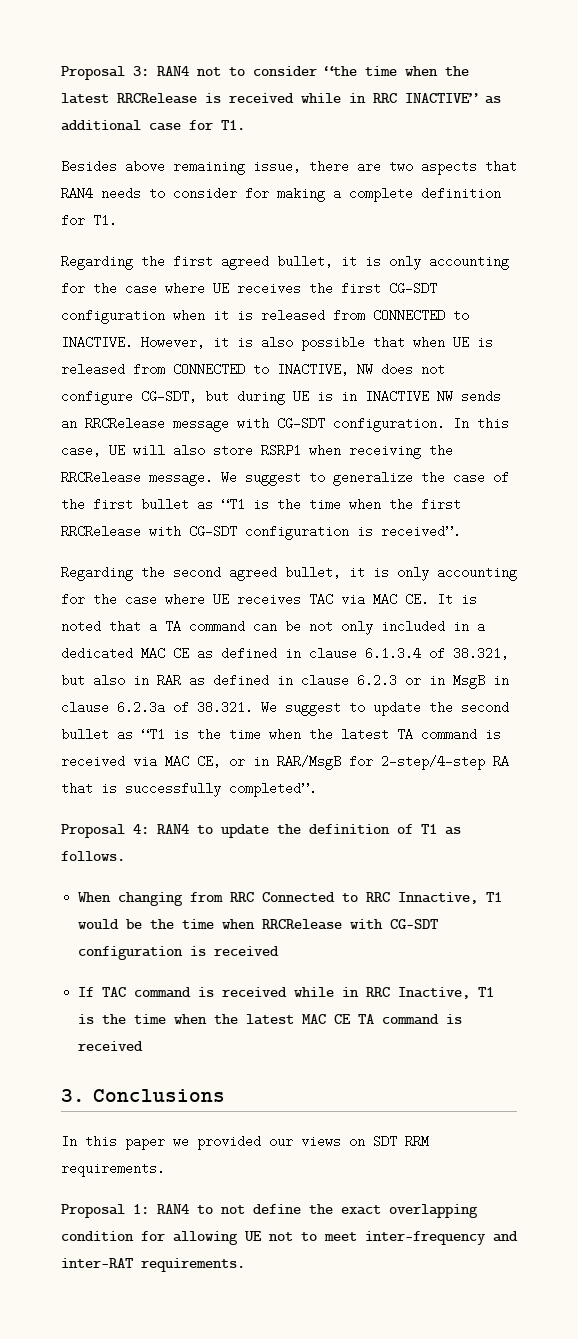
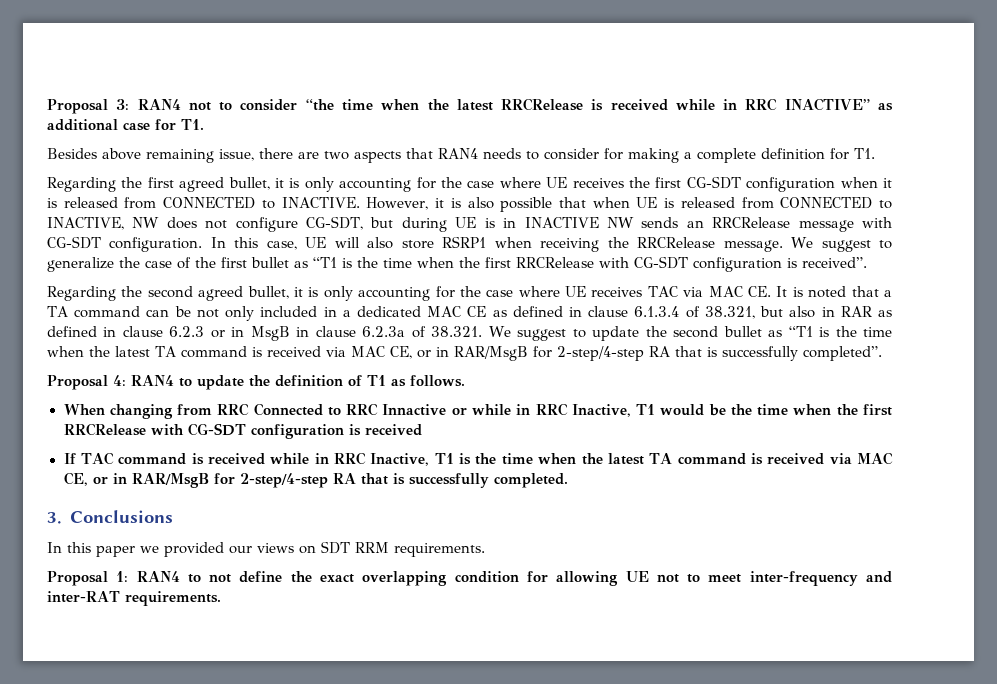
- When changing from RRC Connected to RRC Innactive, T1 would be the time when RRCRelease with CG-SDT configuration is received
+ When changing from RRC Connected to RRC Innactive or while in RRC Inactive, T1 would be the time when the first RRCRelease with CG-SDT configuration is received
- If TAC command is received while in RRC Inactive, T1 is the time when the latest MAC CE TA command is received
+ If TAC command is received while in RRC Inactive, T1 is the time when the latest TA command is received via MAC CE, or in RAR/MsgB for 2-step/4-step RA that is successfully completed.

